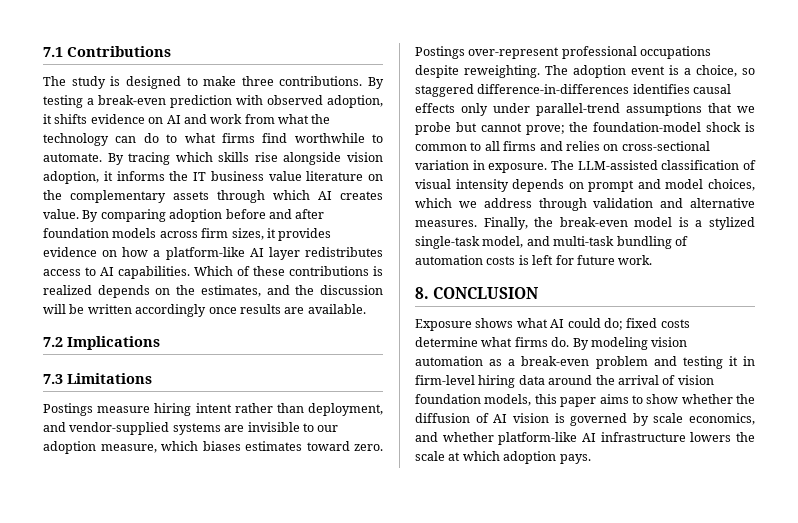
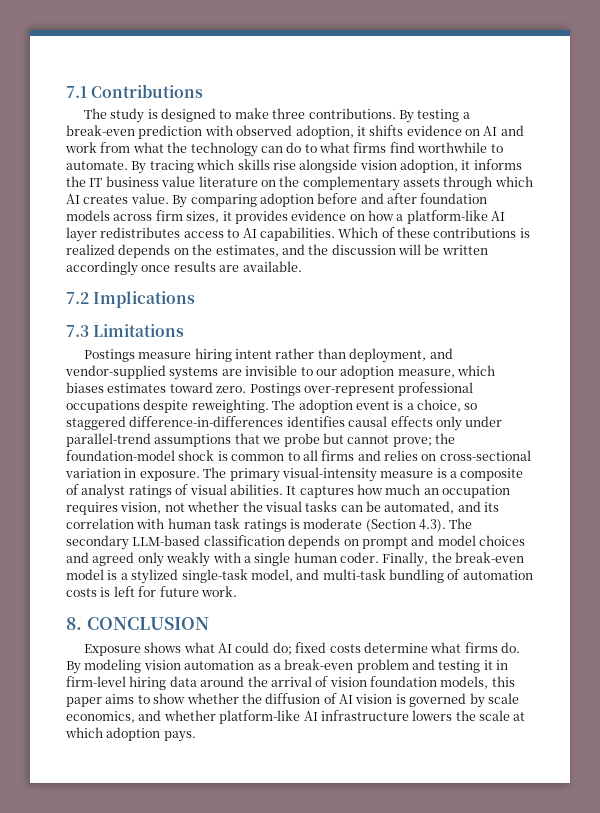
- The LLM-assisted classification of visual intensity depends on prompt and model choices, which we address through validation and alternative measures.
+ The primary visual-intensity measure is a composite of analyst ratings of visual abilities. It captures how much an occupation requires vision, not whether the visual tasks can be automated, and its correlation with human task ratings is moderate (Section 4.3). The secondary LLM-based classification depends on prompt and model choices and agreed only weakly with a single human coder.

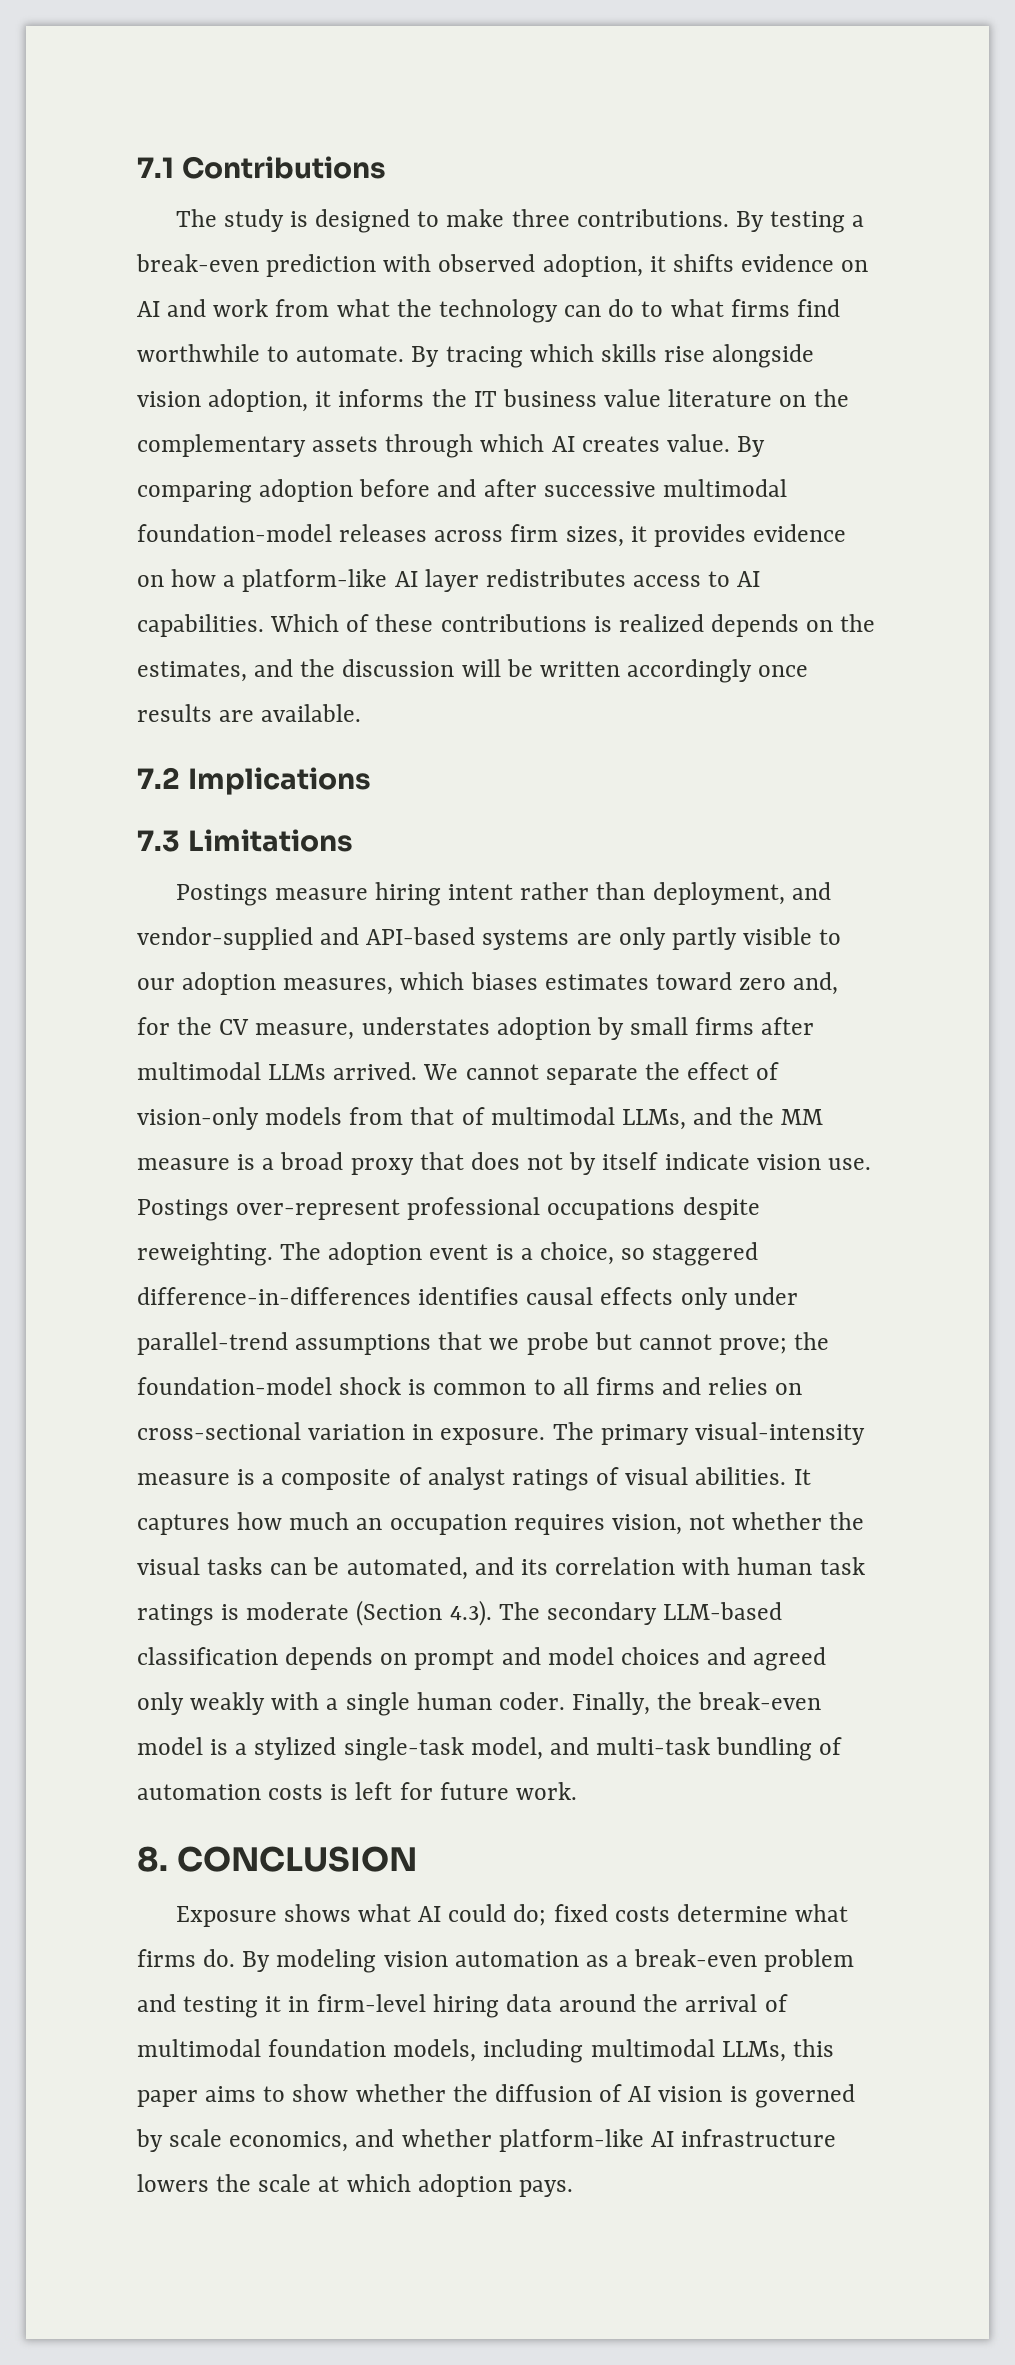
- By comparing adoption before and after foundation models across firm sizes, it provides evidence on how a platform-like AI layer redistributes access to AI capabilities.
+ By comparing adoption before and after successive multimodal foundation-model releases across firm sizes, it provides evidence on how a platform-like AI layer redistributes access to AI capabilities.
- Postings measure hiring intent rather than deployment, and vendor-supplied systems are invisible to our adoption measure, which biases estimates toward zero.
+ Postings measure hiring intent rather than deployment, and vendor-supplied and API-based systems are only partly visible to our adoption measures, which biases estimates toward zero and, for the CV measure, understates adoption by small firms after multimodal LLMs arrived. We cannot separate the effect of vision-only models from that of multimodal LLMs, and the MM measure is a broad proxy that does not by itself indicate vision use.
- By modeling vision automation as a break-even problem and testing it in firm-level hiring data around the arrival of vision foundation models, this paper aims to show whether the diffusion of AI vision is governed by scale economics, and whether platform-like AI infrastructure lowers the scale at which adoption pays.
+ By modeling vision automation as a break-even problem and testing it in firm-level hiring data around the arrival of multimodal foundation models, including multimodal LLMs, this paper aims to show whether the diffusion of AI vision is governed by scale economics, and whether platform-like AI infrastructure lowers the scale at which adoption pays.

